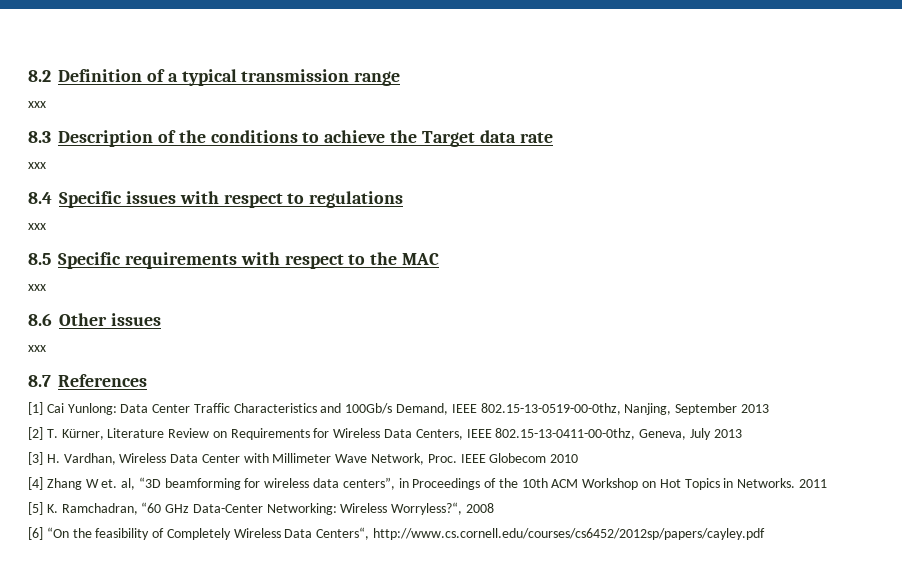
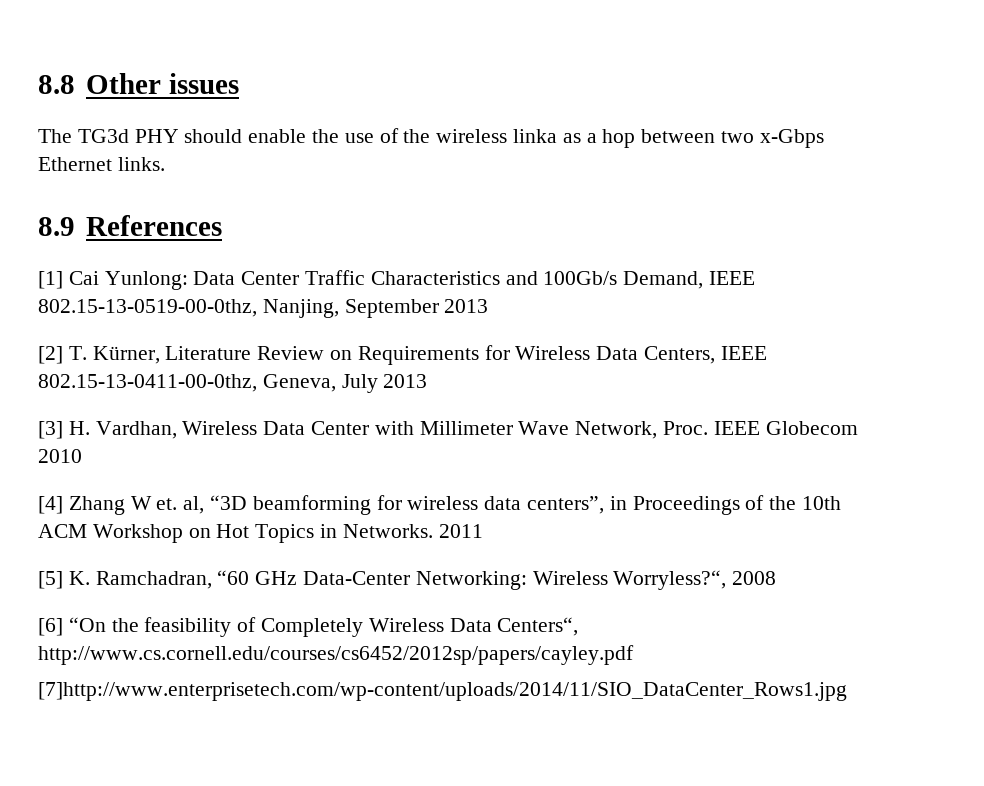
- 8.2 Definition of a typical transmission range
- xxx
- 8.3 Description of the conditions to achieve the Target data rate
- xxx
- 8.4 Specific issues with respect to regulations
- xxx
- 8.5 Specific requirements with respect to the MAC
- xxx
- 8.6 Other issues
- xxx
- 8.7 References
+ 8.8 Other issues
+ The TG3d PHY should enable the use of the wireless linka as a hop between two x-Gbps Ethernet links.
+ 8.9 References
+ [7]http://www.enterprisetech.com/wp-content/uploads/2014/11/SIO_DataCenter_Rows1.jpg

